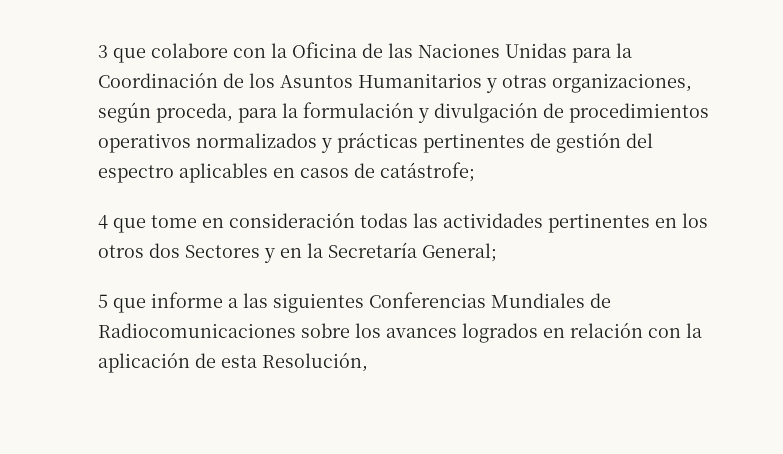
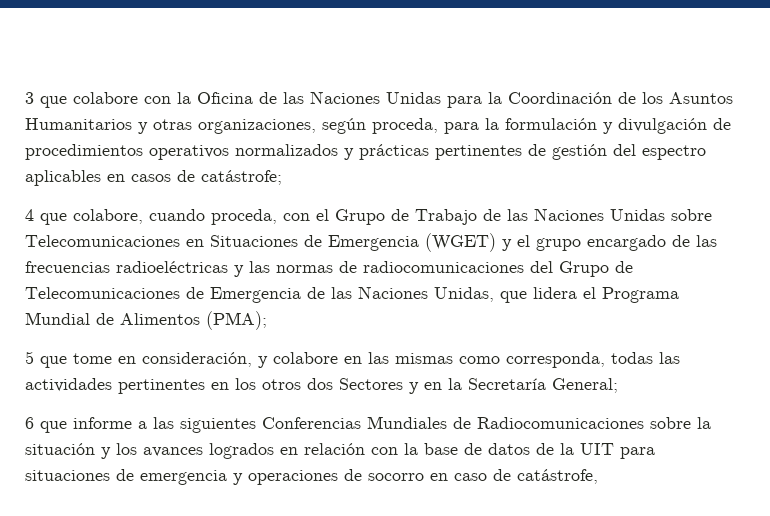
- 4 que tome en consideración todas las actividades pertinentes en los otros dos Sectores y en la Secretaría General;
+ 4 que colabore, cuando proceda, con el Grupo de Trabajo de las Naciones Unidas sobre Telecomunicaciones en Situaciones de Emergencia (WGET) y el grupo encargado de las frecuencias radioeléctricas y las normas de radiocomunicaciones del Grupo de Telecomunicaciones de Emergencia de las Naciones Unidas, que lidera el Programa Mundial de Alimentos (PMA);
+ 5 que tome en consideración, y colabore en las mismas como corresponda, todas las actividades pertinentes en los otros dos Sectores y en la Secretaría General;
- 5 que informe a las siguientes Conferencias Mundiales de Radiocomunicaciones sobre los avances logrados en relación con la aplicación de esta Resolución,
+ 6 que informe a las siguientes Conferencias Mundiales de Radiocomunicaciones sobre la situación y los avances logrados en relación con la base de datos de la UIT para situaciones de emergencia y operaciones de socorro en caso de catástrofe,

